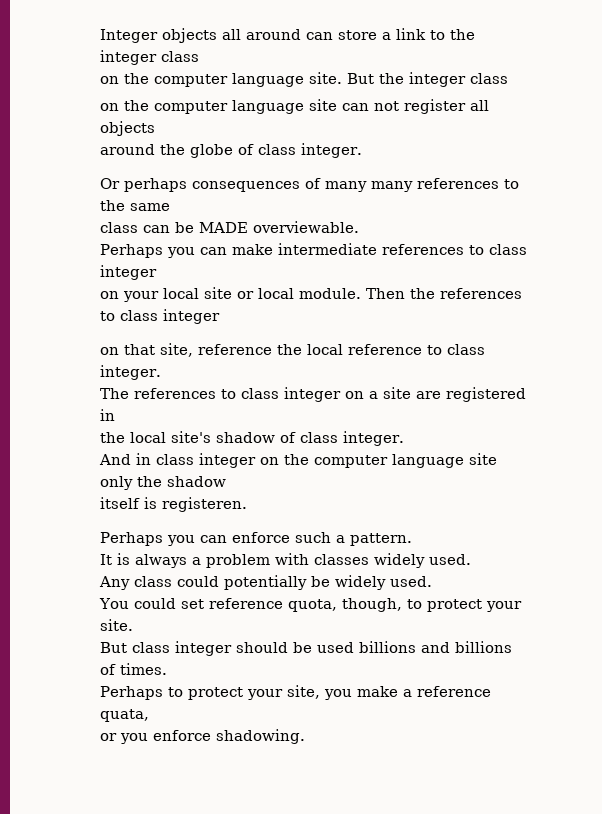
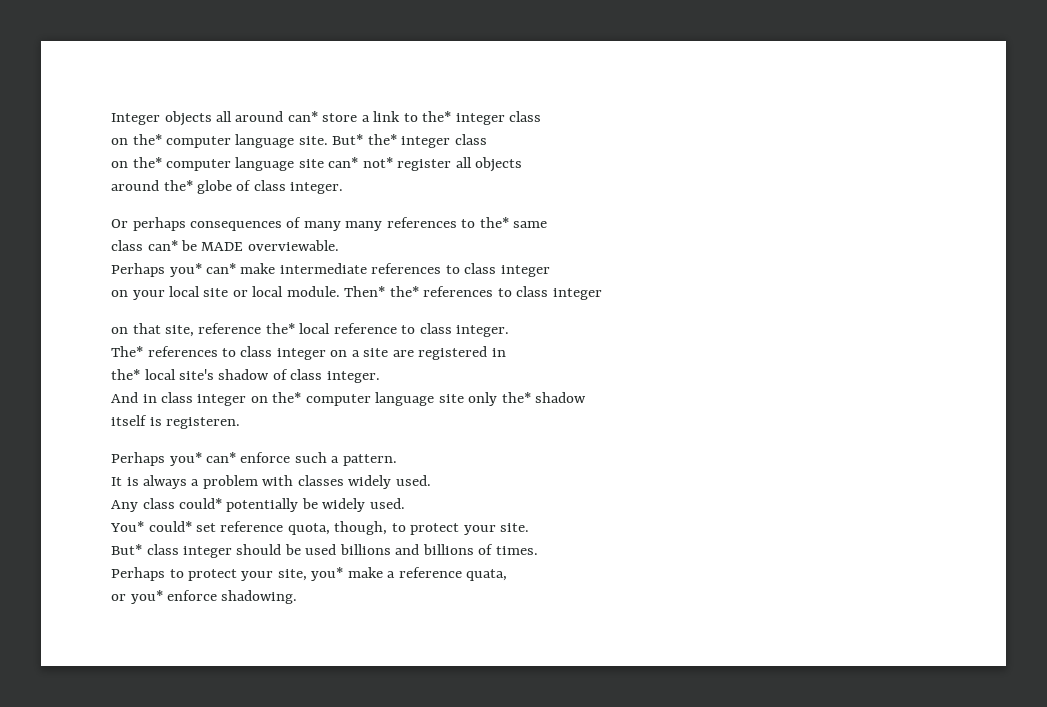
- Integer objects all around can store a link to the integer class
- on the computer language site.
+ Integer objects all around can* store a link to the* integer class
+ on the* computer language site.
- But the integer class
- on the computer language site can not register all objects
+ But* the* integer class
+ on the* computer language site can* not* register all objects
- around the globe of class integer.
+ around the* globe of class integer.
- Or perhaps consequences of many many references to the same
+ Or perhaps consequences of many many references to the* same
- class can be MADE overviewable.
+ class can* be MADE overviewable.
- Perhaps you can make intermediate references to class integer
+ Perhaps you* can* make intermediate references to class integer
- Then the references to class integer
+ Then* the* references to class integer
- on that site, reference the local reference to class integer.
+ on that site, reference the* local reference to class integer.
- The references to class integer on a site are registered in
+ The* references to class integer on a site are registered in
- the local site's shadow of class integer.
+ the* local site's shadow of class integer.
- And in class integer on the computer language site only the shadow
+ And in class integer on the* computer language site only the* shadow
- Perhaps you can enforce such a pattern.
+ Perhaps you* can* enforce such a pattern.
- Any class could potentially be widely used.
+ Any class could* potentially be widely used.
- You could set reference quota, though, to protect your site.
+ You* could* set reference quota, though, to protect your site.
- But class integer should be used billions and billions of times.
+ But* class integer should be used billions and billions of times.
- Perhaps to protect your site, you make a reference quata,
+ Perhaps to protect your site, you* make a reference quata,
- or you enforce shadowing.
+ or you* enforce shadowing.

